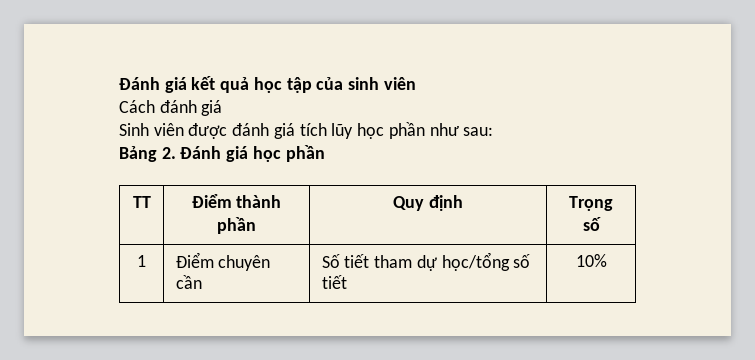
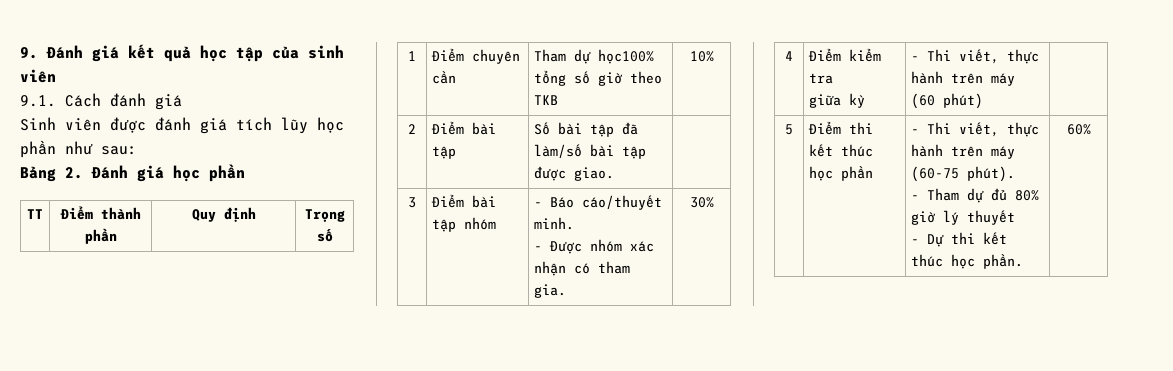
- Đánh giá kết quả học tập của sinh viên
+ 9. Đánh giá kết quả học tập của sinh viên
- Cách đánh giá
+ 9.1. Cách đánh giá
- 1 | Điểm chuyên cần | Số tiết tham dự học/tổng số tiết | 10%
+ 1 | Điểm chuyên cần | Tham dự học100% tổng số giờ theo TKB | 10%
+ 2 | Điểm bài tập | Số bài tập đã làm/số bài tập được giao. |
+ 3 | Điểm bài tập nhóm | - Báo cáo/thuyết minh.
+ - Được nhóm xác nhận có tham gia. | 30%
+ 4 | Điểm kiểm tra
+ giữa kỳ | - Thi viết, thực hành trên máy (60 phút) |
+ 5 | Điểm thi kết thúc học phần | - Thi viết, thực hành trên máy (60-75 phút).
+ - Tham dự đủ 80% giờ lý thuyết
+ - Dự thi kết thúc học phần. | 60%

